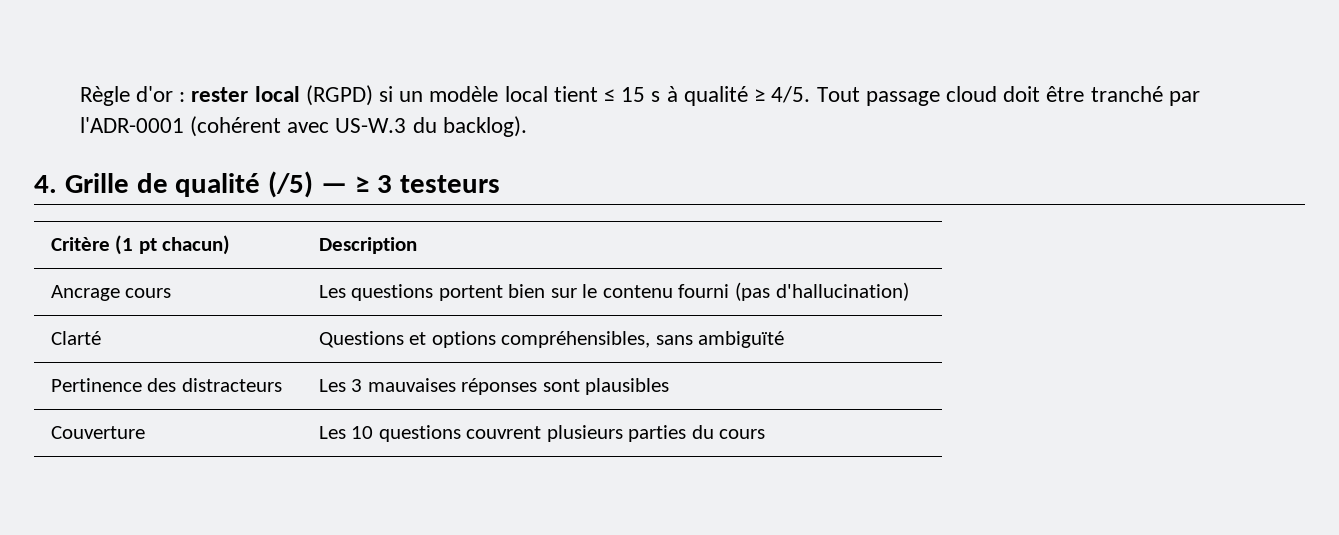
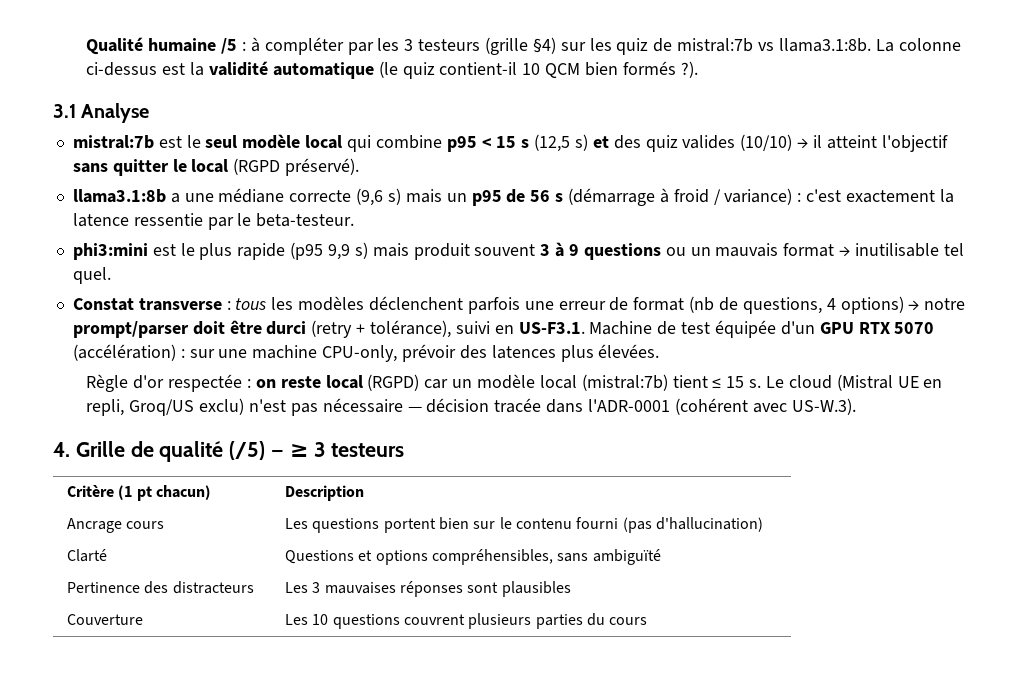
- Règle d'or : rester local (RGPD) si un modèle local tient ≤ 15 s à qualité ≥ 4/5. Tout passage cloud doit être tranché par l'ADR-0001 (cohérent avec US-W.3 du backlog).
+ Qualité humaine /5 : à compléter par les 3 testeurs (grille §4) sur les quiz de mistral:7b vs llama3.1:8b. La colonne ci-dessus est la validité automatique (le quiz contient-il 10 QCM bien formés ?).
+ 3.1 Analyse
+ mistral:7b est le seul modèle local qui combine p95 < 15 s (12,5 s) et des quiz valides (10/10) → il atteint l'objectif sans quitter le local (RGPD préservé).
+ llama3.1:8b a une médiane correcte (9,6 s) mais un p95 de 56 s (démarrage à froid / variance) : c'est exactement la latence ressentie par le beta-testeur.
+ phi3:mini est le plus rapide (p95 9,9 s) mais produit souvent 3 à 9 questions ou un mauvais format → inutilisable tel quel.
+ Constat transverse : tous les modèles déclenchent parfois une erreur de format (nb de questions, 4 options) → notre prompt/parser doit être durci (retry + tolérance), suivi en US-F3.1. Machine de test équipée d'un GPU RTX 5070 (accélération) : sur une machine CPU-only, prévoir des latences plus élevées.
+ Règle d'or respectée : on reste local (RGPD) car un modèle local (mistral:7b) tient ≤ 15 s. Le cloud (Mistral UE en repli, Groq/US exclu) n'est pas nécessaire — décision tracée dans l'ADR-0001 (cohérent avec US-W.3).

